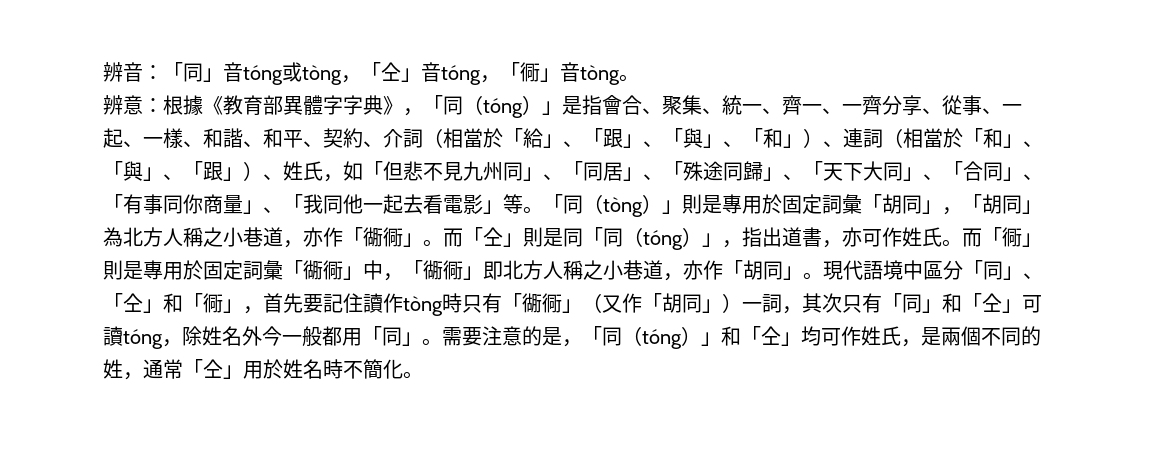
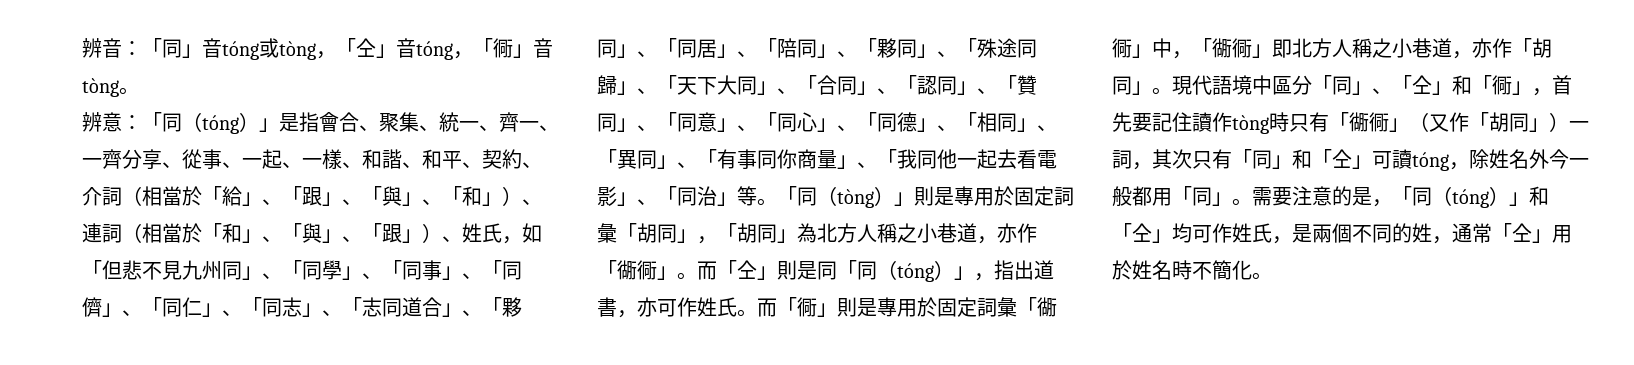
- 根據《教育部異體字字典》，「同（tóng）」是指會合、聚集、統一、齊一、一齊分享、從事、一起、一樣、和諧、和平、契約、介詞（相當於「給」、「跟」、「與」、「和」）、連詞（相當於「和」、「與」、「跟」）、姓氏，如「但悲不見九州同」、「同居」、「殊途同歸」、「天下大同」、「合同」、「有事同你商量」、「我同他一起去看電影」等。
+ 「同（tóng）」是指會合、聚集、統一、齊一、一齊分享、從事、一起、一樣、和諧、和平、契約、介詞（相當於「給」、「跟」、「與」、「和」）、連詞（相當於「和」、「與」、「跟」）、姓氏，如「但悲不見九州同」、「同學」、「同事」、「同儕」、「同仁」、「同志」、「志同道合」、「夥同」、「同居」、「陪同」、「夥同」、「殊途同歸」、「天下大同」、「合同」、「認同」、「贊同」、「同意」、「同心」、「同德」、「相同」、「異同」、「有事同你商量」、「我同他一起去看電影」、「同治」等。

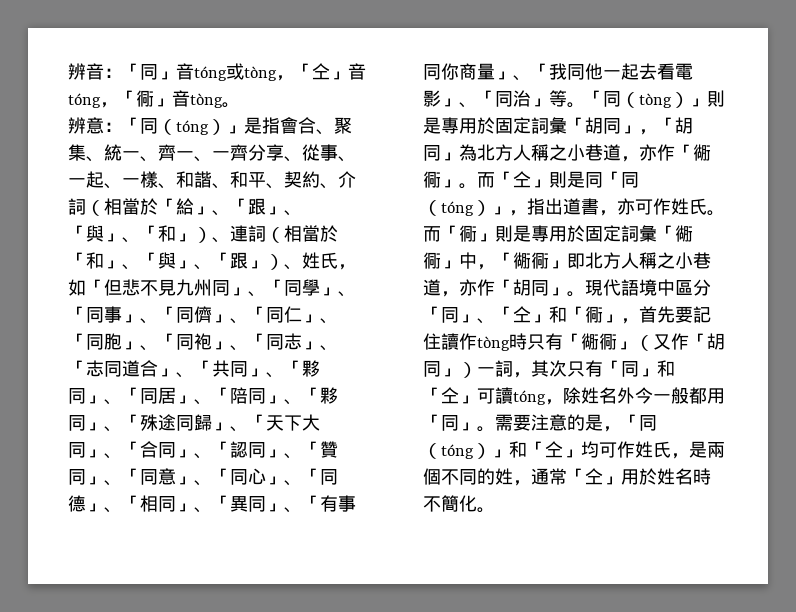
- 「同（tóng）」是指會合、聚集、統一、齊一、一齊分享、從事、一起、一樣、和諧、和平、契約、介詞（相當於「給」、「跟」、「與」、「和」）、連詞（相當於「和」、「與」、「跟」）、姓氏，如「但悲不見九州同」、「同學」、「同事」、「同儕」、「同仁」、「同志」、「志同道合」、「夥同」、「同居」、「陪同」、「夥同」、「殊途同歸」、「天下大同」、「合同」、「認同」、「贊同」、「同意」、「同心」、「同德」、「相同」、「異同」、「有事同你商量」、「我同他一起去看電影」、「同治」等。
+ 「同（tóng）」是指會合、聚集、統一、齊一、一齊分享、從事、一起、一樣、和諧、和平、契約、介詞（相當於「給」、「跟」、「與」、「和」）、連詞（相當於「和」、「與」、「跟」）、姓氏，如「但悲不見九州同」、「同學」、「同事」、「同儕」、「同仁」、「同胞」、「同袍」、「同志」、「志同道合」、「共同」、「夥同」、「同居」、「陪同」、「夥同」、「殊途同歸」、「天下大同」、「合同」、「認同」、「贊同」、「同意」、「同心」、「同德」、「相同」、「異同」、「有事同你商量」、「我同他一起去看電影」、「同治」等。

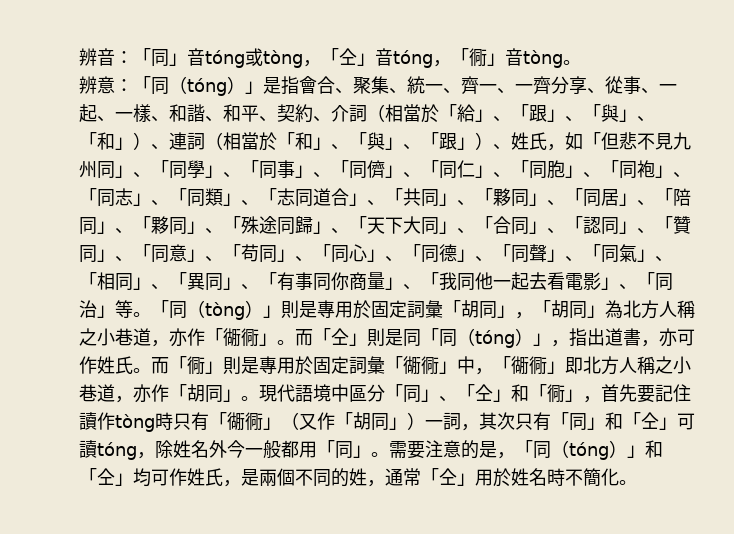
- 「同（tóng）」是指會合、聚集、統一、齊一、一齊分享、從事、一起、一樣、和諧、和平、契約、介詞（相當於「給」、「跟」、「與」、「和」）、連詞（相當於「和」、「與」、「跟」）、姓氏，如「但悲不見九州同」、「同學」、「同事」、「同儕」、「同仁」、「同胞」、「同袍」、「同志」、「志同道合」、「共同」、「夥同」、「同居」、「陪同」、「夥同」、「殊途同歸」、「天下大同」、「合同」、「認同」、「贊同」、「同意」、「同心」、「同德」、「相同」、「異同」、「有事同你商量」、「我同他一起去看電影」、「同治」等。
+ 「同（tóng）」是指會合、聚集、統一、齊一、一齊分享、從事、一起、一樣、和諧、和平、契約、介詞（相當於「給」、「跟」、「與」、「和」）、連詞（相當於「和」、「與」、「跟」）、姓氏，如「但悲不見九州同」、「同學」、「同事」、「同儕」、「同仁」、「同胞」、「同袍」、「同志」、「同類」、「志同道合」、「共同」、「夥同」、「同居」、「陪同」、「夥同」、「殊途同歸」、「天下大同」、「合同」、「認同」、「贊同」、「同意」、「苟同」、「同心」、「同德」、「同聲」、「同氣」、「相同」、「異同」、「有事同你商量」、「我同他一起去看電影」、「同治」等。

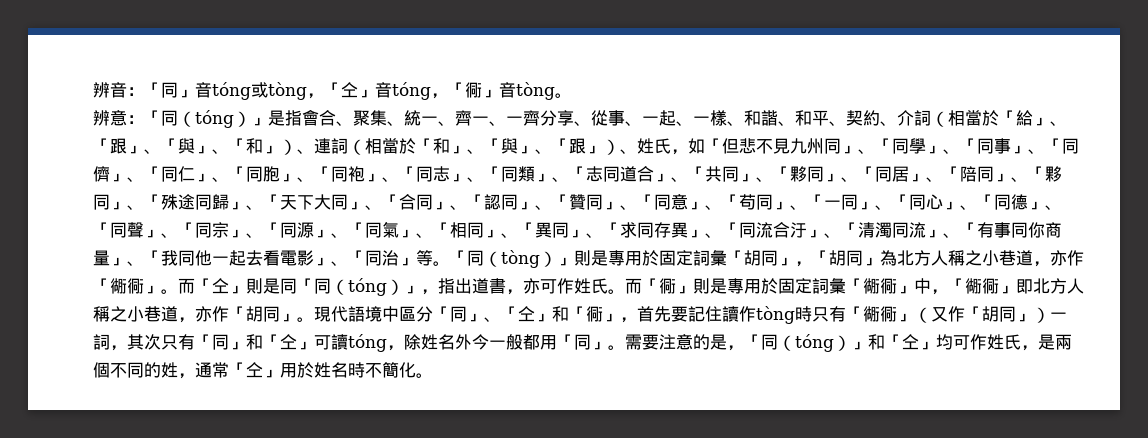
- 「同（tóng）」是指會合、聚集、統一、齊一、一齊分享、從事、一起、一樣、和諧、和平、契約、介詞（相當於「給」、「跟」、「與」、「和」）、連詞（相當於「和」、「與」、「跟」）、姓氏，如「但悲不見九州同」、「同學」、「同事」、「同儕」、「同仁」、「同胞」、「同袍」、「同志」、「同類」、「志同道合」、「共同」、「夥同」、「同居」、「陪同」、「夥同」、「殊途同歸」、「天下大同」、「合同」、「認同」、「贊同」、「同意」、「苟同」、「同心」、「同德」、「同聲」、「同氣」、「相同」、「異同」、「有事同你商量」、「我同他一起去看電影」、「同治」等。
+ 「同（tóng）」是指會合、聚集、統一、齊一、一齊分享、從事、一起、一樣、和諧、和平、契約、介詞（相當於「給」、「跟」、「與」、「和」）、連詞（相當於「和」、「與」、「跟」）、姓氏，如「但悲不見九州同」、「同學」、「同事」、「同儕」、「同仁」、「同胞」、「同袍」、「同志」、「同類」、「志同道合」、「共同」、「夥同」、「同居」、「陪同」、「夥同」、「殊途同歸」、「天下大同」、「合同」、「認同」、「贊同」、「同意」、「苟同」、「一同」、「同心」、「同德」、「同聲」、「同宗」、「同源」、「同氣」、「相同」、「異同」、「求同存異」、「同流合汙」、「清濁同流」、「有事同你商量」、「我同他一起去看電影」、「同治」等。

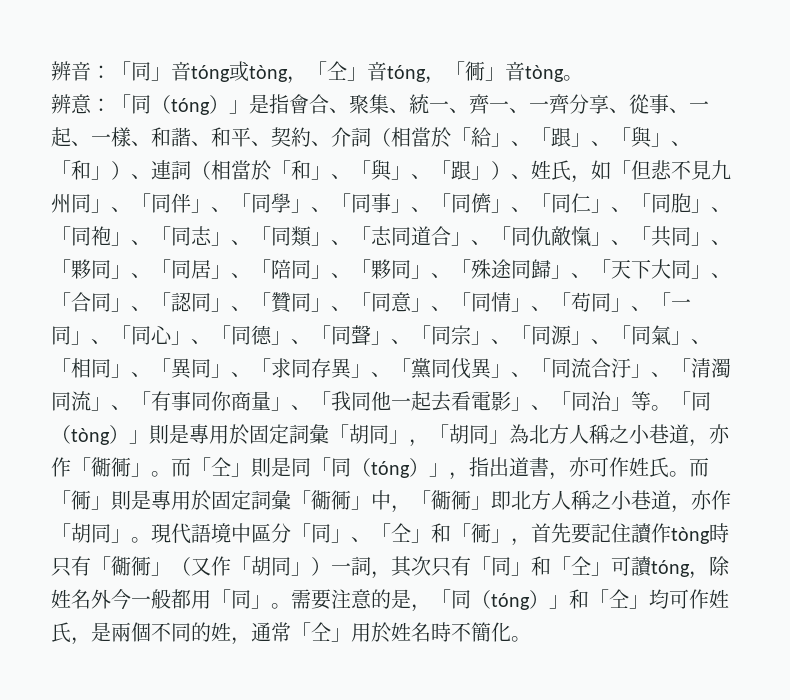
- 「同（tóng）」是指會合、聚集、統一、齊一、一齊分享、從事、一起、一樣、和諧、和平、契約、介詞（相當於「給」、「跟」、「與」、「和」）、連詞（相當於「和」、「與」、「跟」）、姓氏，如「但悲不見九州同」、「同學」、「同事」、「同儕」、「同仁」、「同胞」、「同袍」、「同志」、「同類」、「志同道合」、「共同」、「夥同」、「同居」、「陪同」、「夥同」、「殊途同歸」、「天下大同」、「合同」、「認同」、「贊同」、「同意」、「苟同」、「一同」、「同心」、「同德」、「同聲」、「同宗」、「同源」、「同氣」、「相同」、「異同」、「求同存異」、「同流合汙」、「清濁同流」、「有事同你商量」、「我同他一起去看電影」、「同治」等。
+ 「同（tóng）」是指會合、聚集、統一、齊一、一齊分享、從事、一起、一樣、和諧、和平、契約、介詞（相當於「給」、「跟」、「與」、「和」）、連詞（相當於「和」、「與」、「跟」）、姓氏，如「但悲不見九州同」、「同伴」、「同學」、「同事」、「同儕」、「同仁」、「同胞」、「同袍」、「同志」、「同類」、「志同道合」、「同仇敵愾」、「共同」、「夥同」、「同居」、「陪同」、「夥同」、「殊途同歸」、「天下大同」、「合同」、「認同」、「贊同」、「同意」、「同情」、「苟同」、「一同」、「同心」、「同德」、「同聲」、「同宗」、「同源」、「同氣」、「相同」、「異同」、「求同存異」、「黨同伐異」、「同流合汙」、「清濁同流」、「有事同你商量」、「我同他一起去看電影」、「同治」等。

